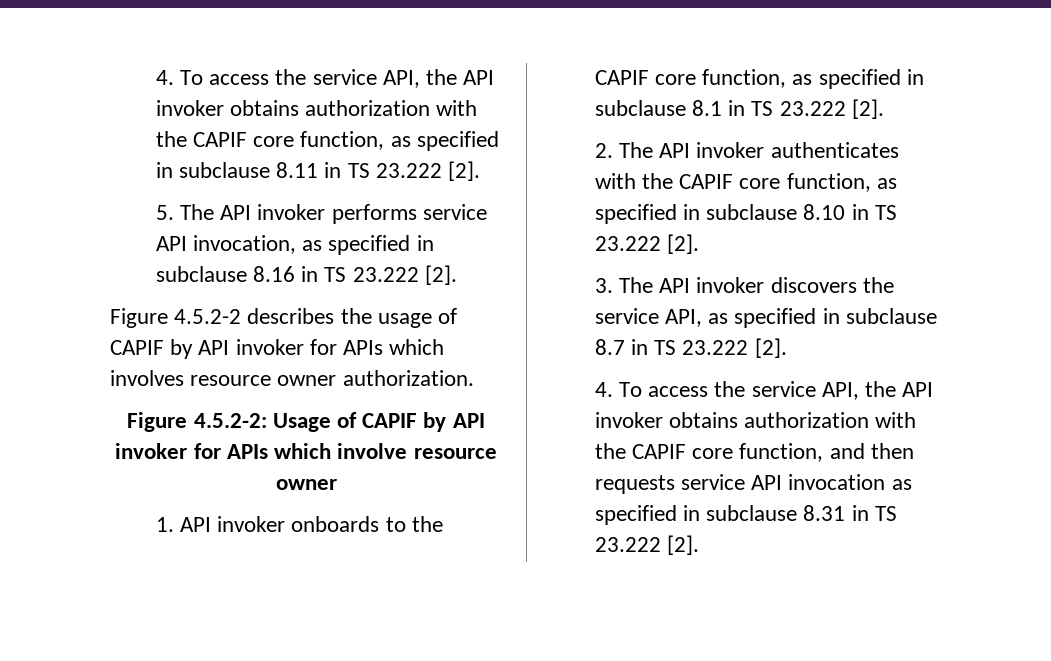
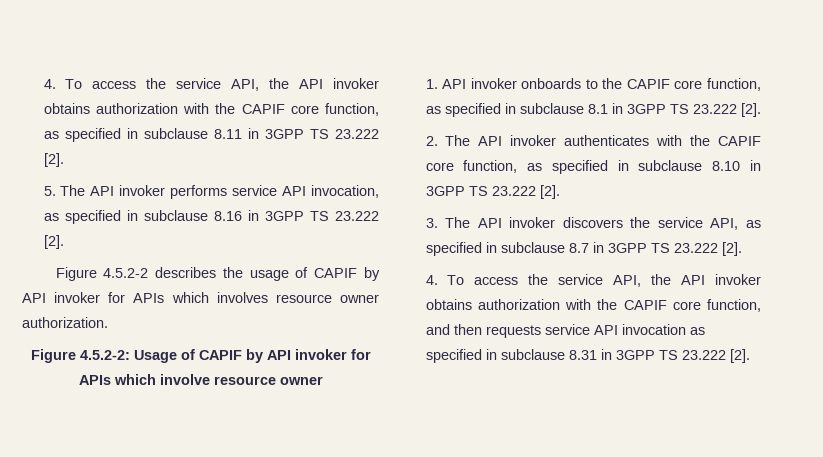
- 4. To access the service API, the API invoker obtains authorization with the CAPIF core function, as specified in subclause 8.11 in TS 23.222 [2].
+ 4. To access the service API, the API invoker obtains authorization with the CAPIF core function, as specified in subclause 8.11 in 3GPP TS 23.222 [2].
- 5. The API invoker performs service API invocation, as specified in subclause 8.16 in TS 23.222 [2].
+ 5. The API invoker performs service API invocation, as specified in subclause 8.16 in 3GPP TS 23.222 [2].
- 1. API invoker onboards to the CAPIF core function, as specified in subclause 8.1 in TS 23.222 [2].
+ 1. API invoker onboards to the CAPIF core function, as specified in subclause 8.1 in 3GPP TS 23.222 [2].
- 2. The API invoker authenticates with the CAPIF core function, as specified in subclause 8.10 in TS 23.222 [2].
+ 2. The API invoker authenticates with the CAPIF core function, as specified in subclause 8.10 in 3GPP TS 23.222 [2].
- 3. The API invoker discovers the service API, as specified in subclause 8.7 in TS 23.222 [2].
+ 3. The API invoker discovers the service API, as specified in subclause 8.7 in 3GPP TS 23.222 [2].
- 4. To access the service API, the API invoker obtains authorization with the CAPIF core function, and then requests service API invocation as specified in subclause 8.31 in TS 23.222 [2].
+ 4. To access the service API, the API invoker obtains authorization with the CAPIF core function, and then requests service API invocation as specified in subclause 8.31 in 3GPP TS 23.222 [2].

